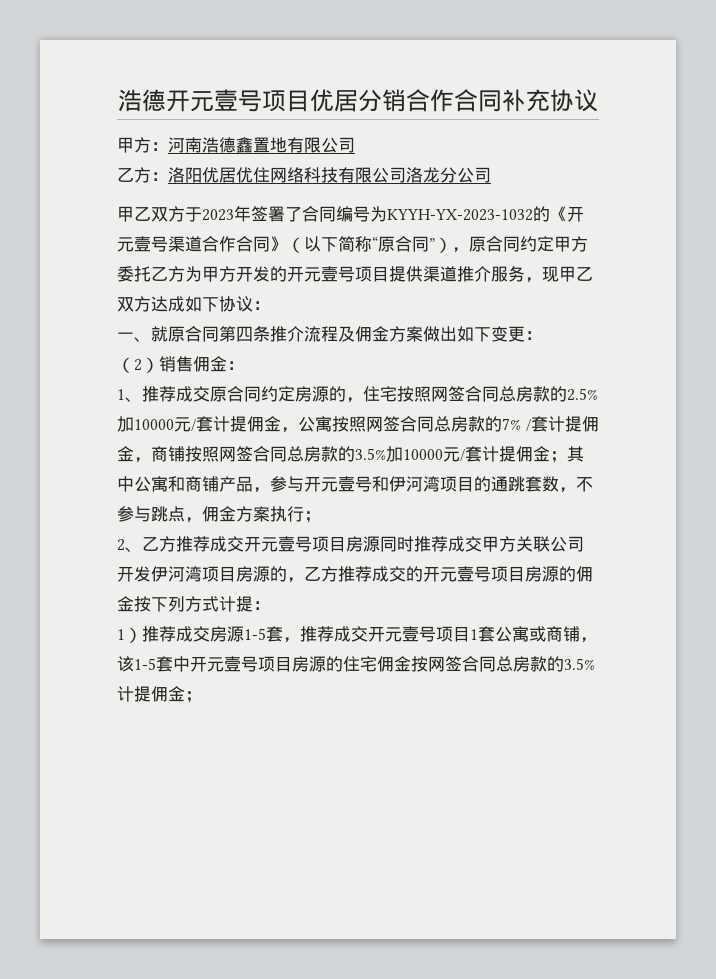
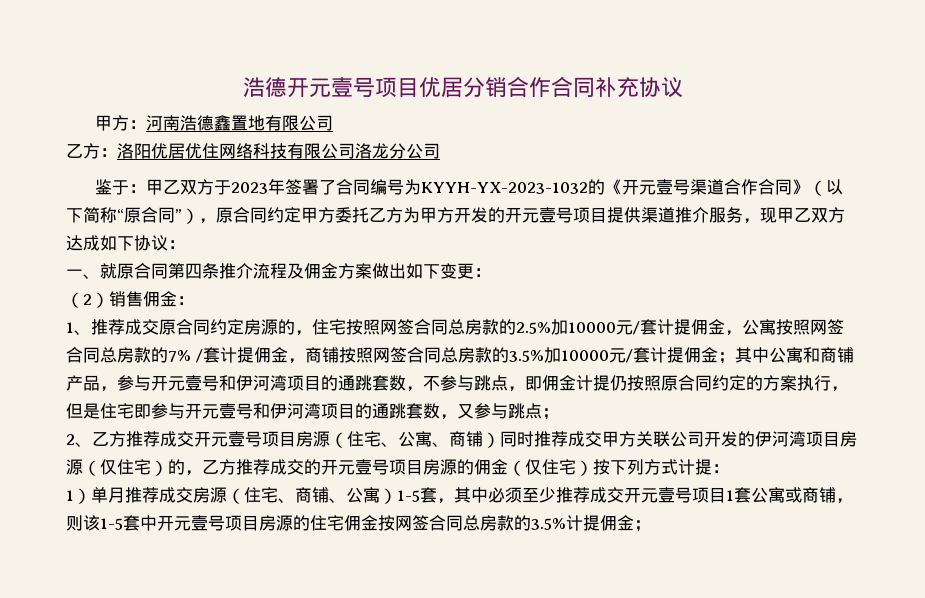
- 甲乙双方于2023年签署了合同编号为KYYH-YX-2023-1032的《开元壹号渠道合作合同》（以下简称“原合同”），原合同约定甲方委托乙方为甲方开发的开元壹号项目提供渠道推介服务，现甲乙双方达成如下协议：
+ 鉴于：甲乙双方于2023年签署了合同编号为KYYH-YX-2023-1032的《开元壹号渠道合作合同》（以下简称“原合同”），原合同约定甲方委托乙方为甲方开发的开元壹号项目提供渠道推介服务，现甲乙双方达成如下协议：
- 其中公寓和商铺产品，参与开元壹号和伊河湾项目的通跳套数，不参与跳点，佣金方案执行；
+ 其中公寓和商铺产品，参与开元壹号和伊河湾项目的通跳套数，不参与跳点，即佣金计提仍按照原合同约定的方案执行，但是住宅即参与开元壹号和伊河湾项目的通跳套数，又参与跳点；
- 2、乙方推荐成交开元壹号项目房源同时推荐成交甲方关联公司开发伊河湾项目房源的，乙方推荐成交的开元壹号项目房源的佣金按下列方式计提：
+ 2、乙方推荐成交开元壹号项目房源（住宅、公寓、商铺）同时推荐成交甲方关联公司开发的伊河湾项目房源（仅住宅）的，乙方推荐成交的开元壹号项目房源的佣金（仅住宅）按下列方式计提：
- 1）推荐成交房源1-5套，推荐成交开元壹号项目1套公寓或商铺，该1-5套中开元壹号项目房源的住宅佣金按网签合同总房款的3.5%计提佣金；
+ 1）单月推荐成交房源（住宅、商铺、公寓）1-5套，其中必须至少推荐成交开元壹号项目1套公寓或商铺，则该1-5套中开元壹号项目房源的住宅佣金按网签合同总房款的3.5%计提佣金；

